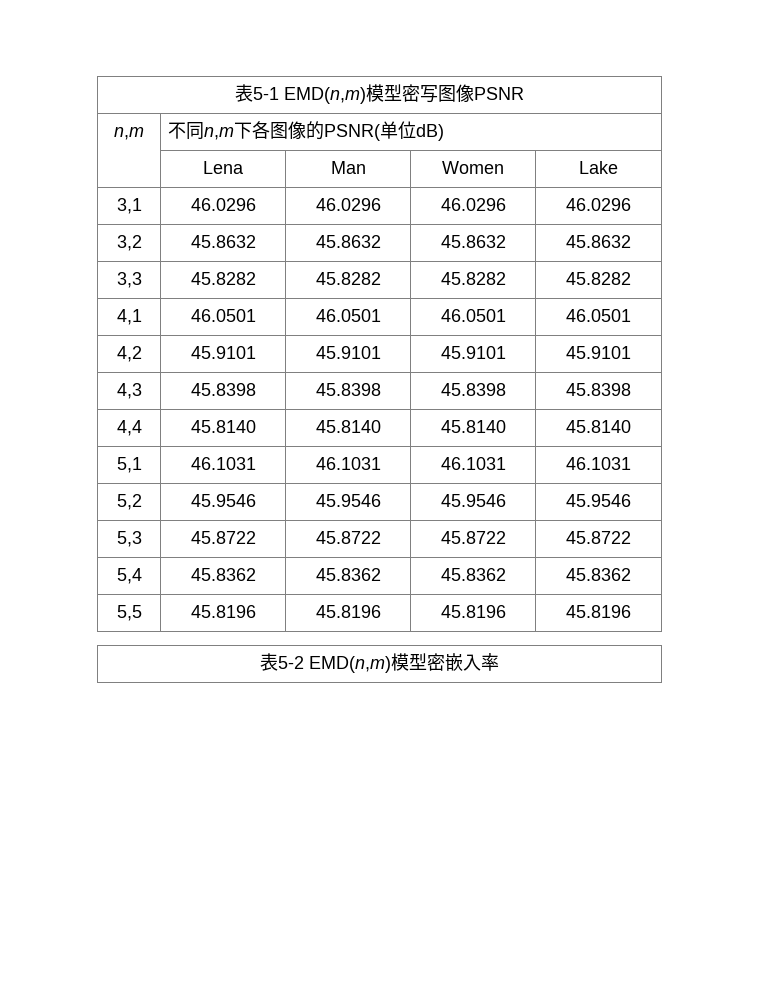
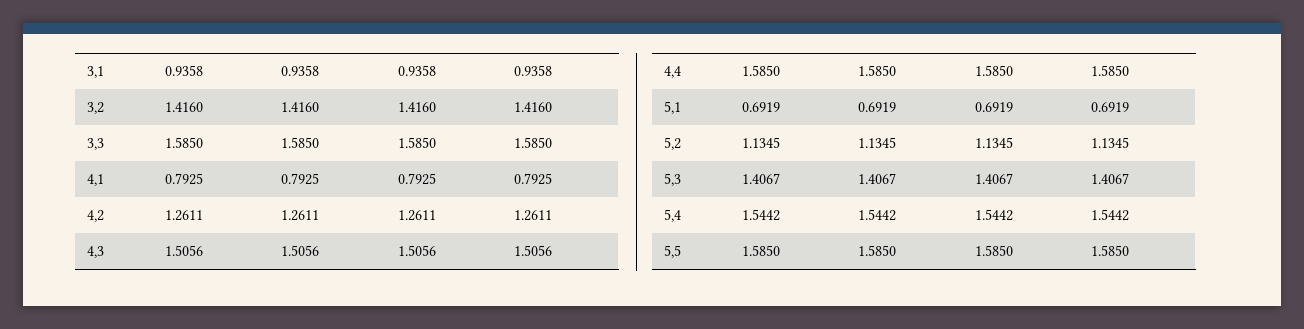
- 表5-1 EMD(n,m)模型密写图像PSNR
- n,m | 不同n,m下各图像的PSNR(单位dB)
- | Lena | Man | Women | Lake
- 3,1 | 46.0296 | 46.0296 | 46.0296 | 46.0296
- 3,2 | 45.8632 | 45.8632 | 45.8632 | 45.8632
- 3,3 | 45.8282 | 45.8282 | 45.8282 | 45.8282
- 4,1 | 46.0501 | 46.0501 | 46.0501 | 46.0501
- 4,2 | 45.9101 | 45.9101 | 45.9101 | 45.9101
- 4,3 | 45.8398 | 45.8398 | 45.8398 | 45.8398
- 4,4 | 45.8140 | 45.8140 | 45.8140 | 45.8140
- 5,1 | 46.1031 | 46.1031 | 46.1031 | 46.1031
- 5,2 | 45.9546 | 45.9546 | 45.9546 | 45.9546
- 5,3 | 45.8722 | 45.8722 | 45.8722 | 45.8722
- 5,4 | 45.8362 | 45.8362 | 45.8362 | 45.8362
- 5,5 | 45.8196 | 45.8196 | 45.8196 | 45.8196
- 表5-2 EMD(n,m)模型密嵌入率
+ 3,1 | 0.9358 | 0.9358 | 0.9358 | 0.9358
+ 3,2 | 1.4160 | 1.4160 | 1.4160 | 1.4160
+ 3,3 | 1.5850 | 1.5850 | 1.5850 | 1.5850
+ 4,1 | 0.7925 | 0.7925 | 0.7925 | 0.7925
+ 4,2 | 1.2611 | 1.2611 | 1.2611 | 1.2611
+ 4,3 | 1.5056 | 1.5056 | 1.5056 | 1.5056
+ 4,4 | 1.5850 | 1.5850 | 1.5850 | 1.5850
+ 5,1 | 0.6919 | 0.6919 | 0.6919 | 0.6919
+ 5,2 | 1.1345 | 1.1345 | 1.1345 | 1.1345
+ 5,3 | 1.4067 | 1.4067 | 1.4067 | 1.4067
+ 5,4 | 1.5442 | 1.5442 | 1.5442 | 1.5442
+ 5,5 | 1.5850 | 1.5850 | 1.5850 | 1.5850

